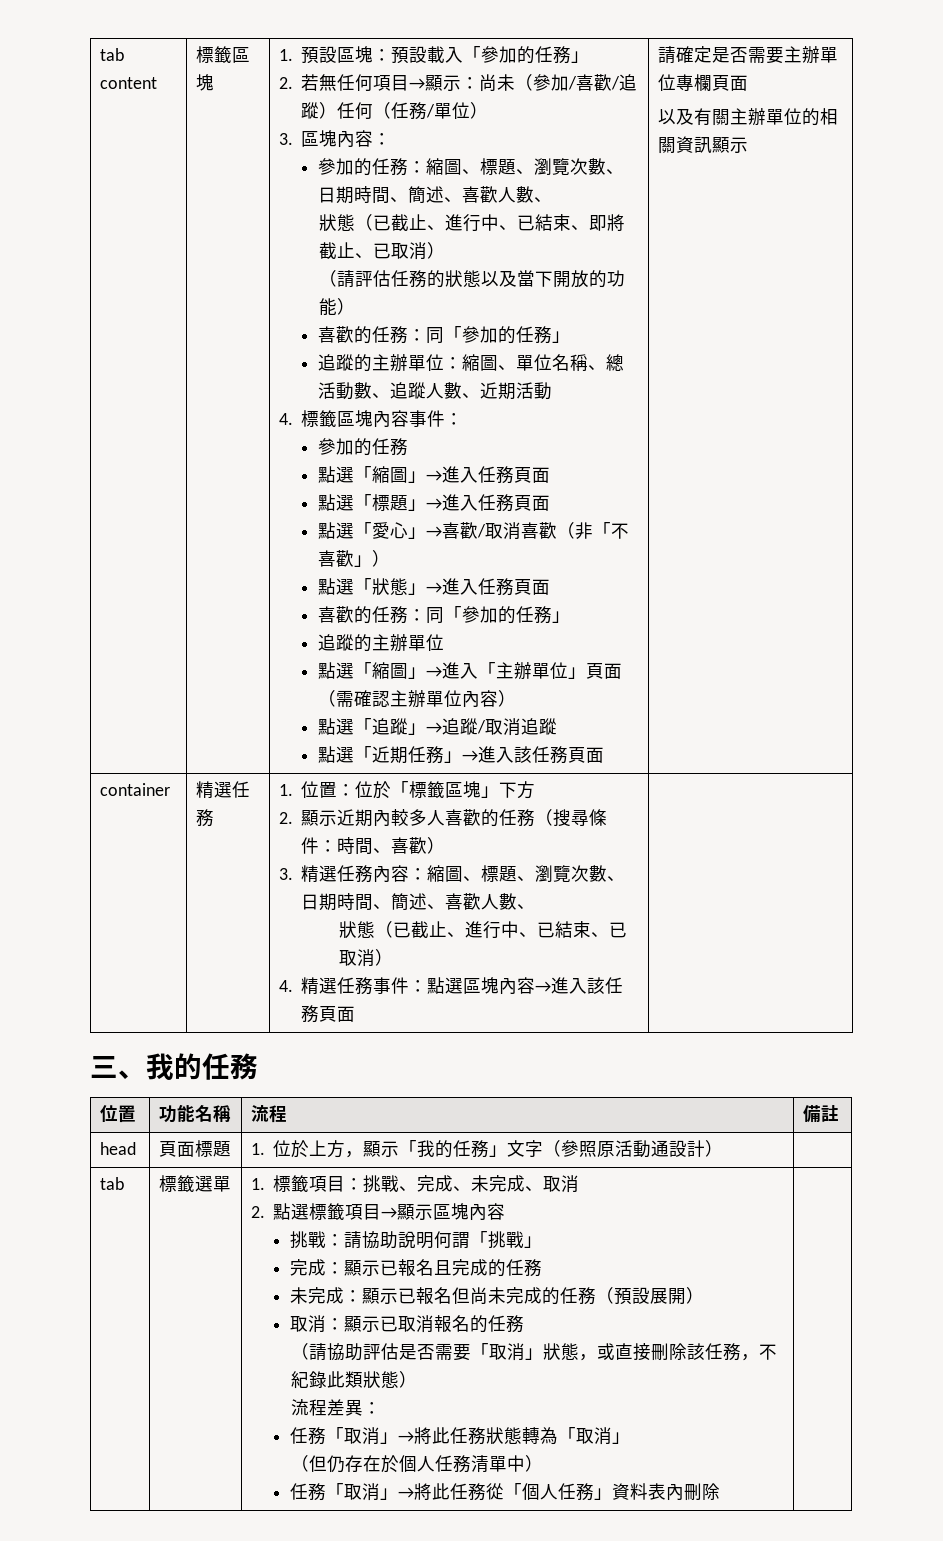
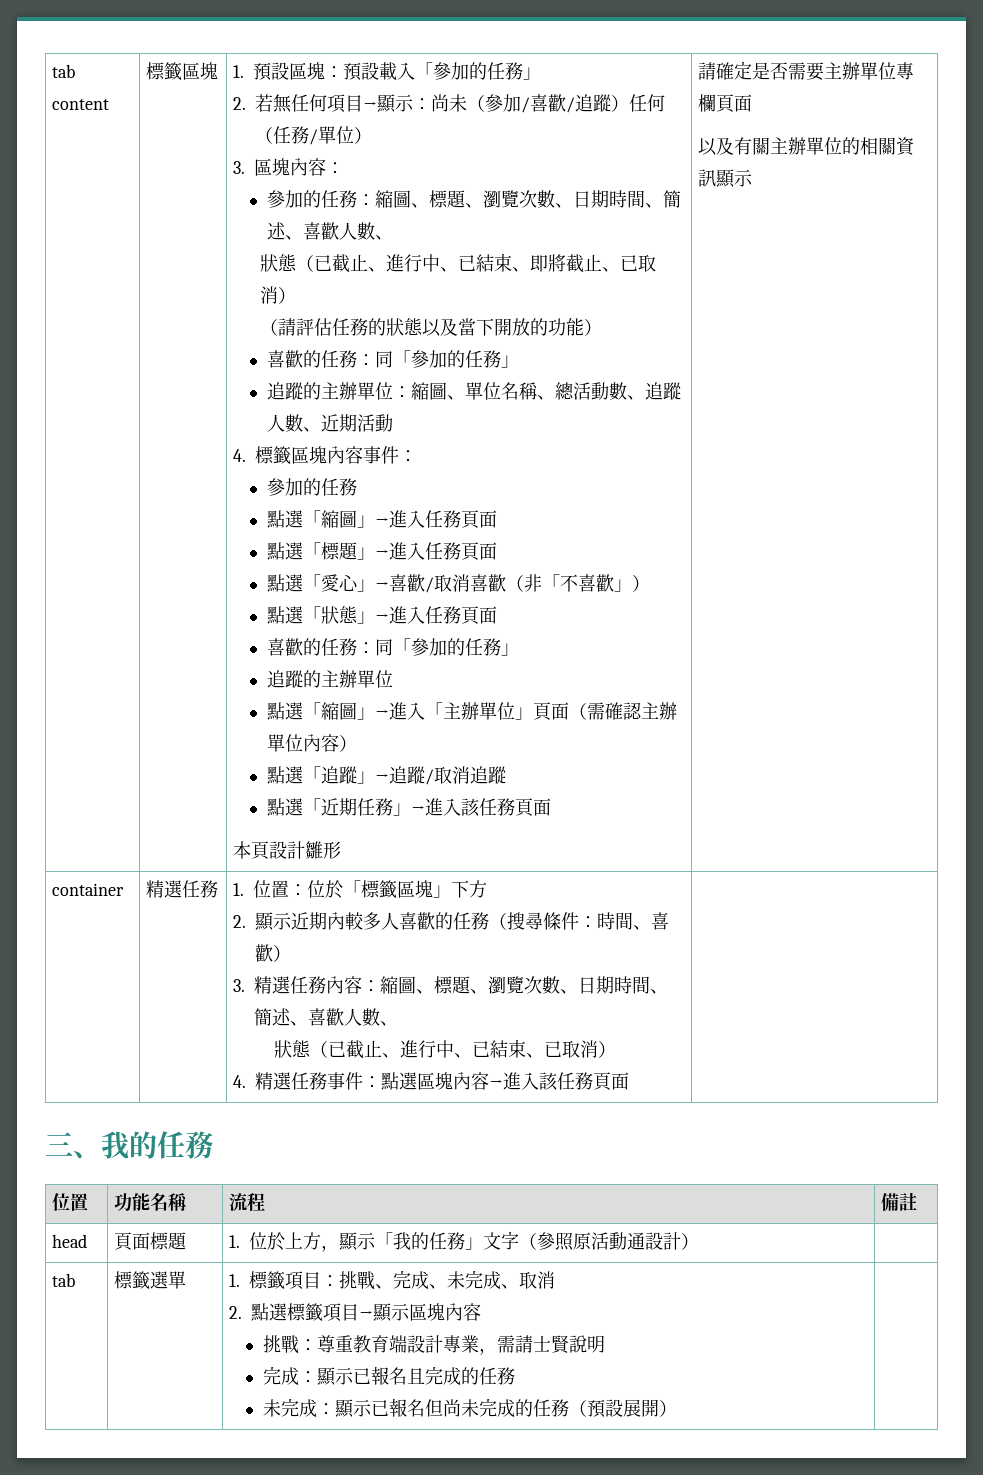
+ 本頁設計雛形
- 挑戰：請協助說明何謂「挑戰」
+ 挑戰：尊重教育端設計專業，需請士賢說明
- 取消：顯示已取消報名的任務
- （請協助評估是否需要「取消」狀態，或直接刪除該任務，不紀錄此類狀態）
- 流程差異：
- 任務「取消」→將此任務狀態轉為「取消」
- （但仍存在於個人任務清單中）
- 任務「取消」→將此任務從「個人任務」資料表內刪除

